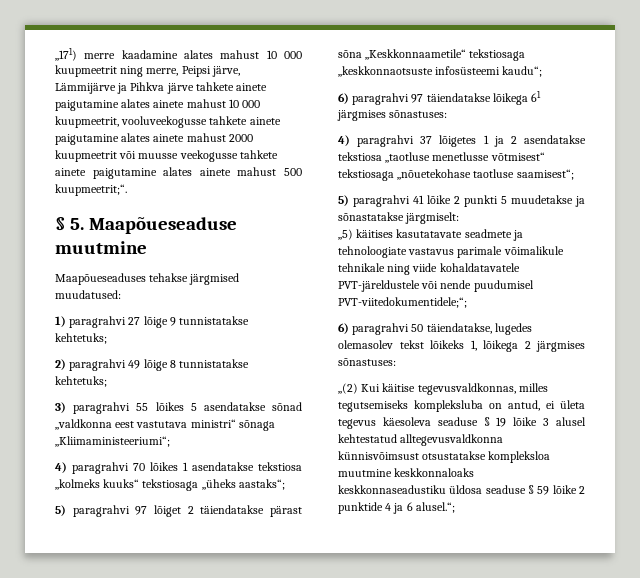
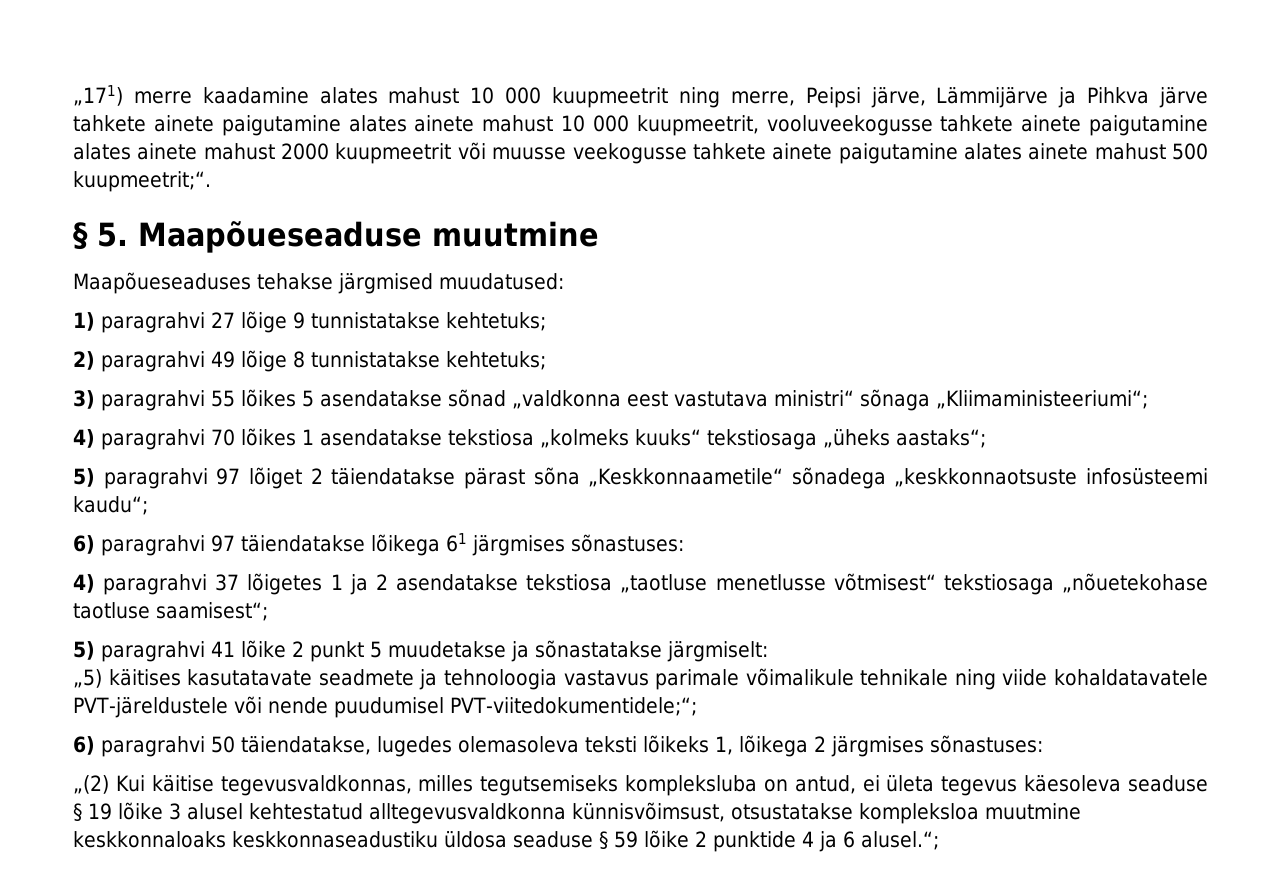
- 5) paragrahvi 97 lõiget 2 täiendatakse pärast sõna „Keskkonnaametile“ tekstiosaga „keskkonnaotsuste infosüsteemi kaudu“;
+ 5) paragrahvi 97 lõiget 2 täiendatakse pärast sõna „Keskkonnaametile“ sõnadega „keskkonnaotsuste infosüsteemi kaudu“;
- 5) paragrahvi 41 lõike 2 punkti 5 muudetakse ja sõnastatakse järgmiselt:
+ 5) paragrahvi 41 lõike 2 punkt 5 muudetakse ja sõnastatakse järgmiselt:
- „5) käitises kasutatavate seadmete ja tehnoloogiate vastavus parimale võimalikule tehnikale ning viide kohaldatavatele PVT-järeldustele või nende puudumisel PVT-viitedokumentidele;“;
+ „5) käitises kasutatavate seadmete ja tehnoloogia vastavus parimale võimalikule tehnikale ning viide kohaldatavatele PVT-järeldustele või nende puudumisel PVT-viitedokumentidele;“;
- 6) paragrahvi 50 täiendatakse, lugedes olemasolev tekst lõikeks 1, lõikega 2 järgmises sõnastuses:
+ 6) paragrahvi 50 täiendatakse, lugedes olemasoleva teksti lõikeks 1, lõikega 2 järgmises sõnastuses:
- „(2) Kui käitise tegevusvaldkonnas, milles tegutsemiseks kompleksluba on antud, ei ületa tegevus käesoleva seaduse § 19 lõike 3 alusel kehtestatud alltegevusvaldkonna künnisvõimsust otsustatakse kompleksloa muutmine keskkonnaloaks keskkonnaseadustiku üldosa seaduse § 59 lõike 2 punktide 4 ja 6 alusel.“;
+ „(2) Kui käitise tegevusvaldkonnas, milles tegutsemiseks kompleksluba on antud, ei ületa tegevus käesoleva seaduse § 19 lõike 3 alusel kehtestatud alltegevusvaldkonna künnisvõimsust, otsustatakse kompleksloa muutmine keskkonnaloaks keskkonnaseadustiku üldosa seaduse § 59 lõike 2 punktide 4 ja 6 alusel.“;

